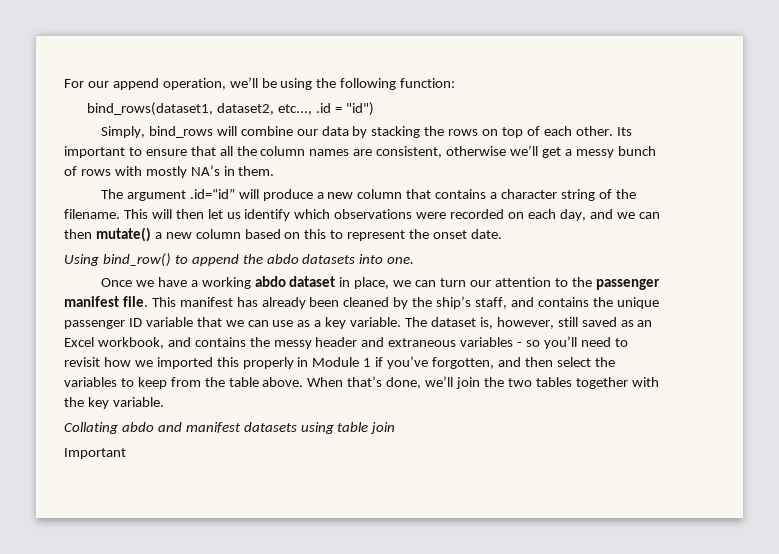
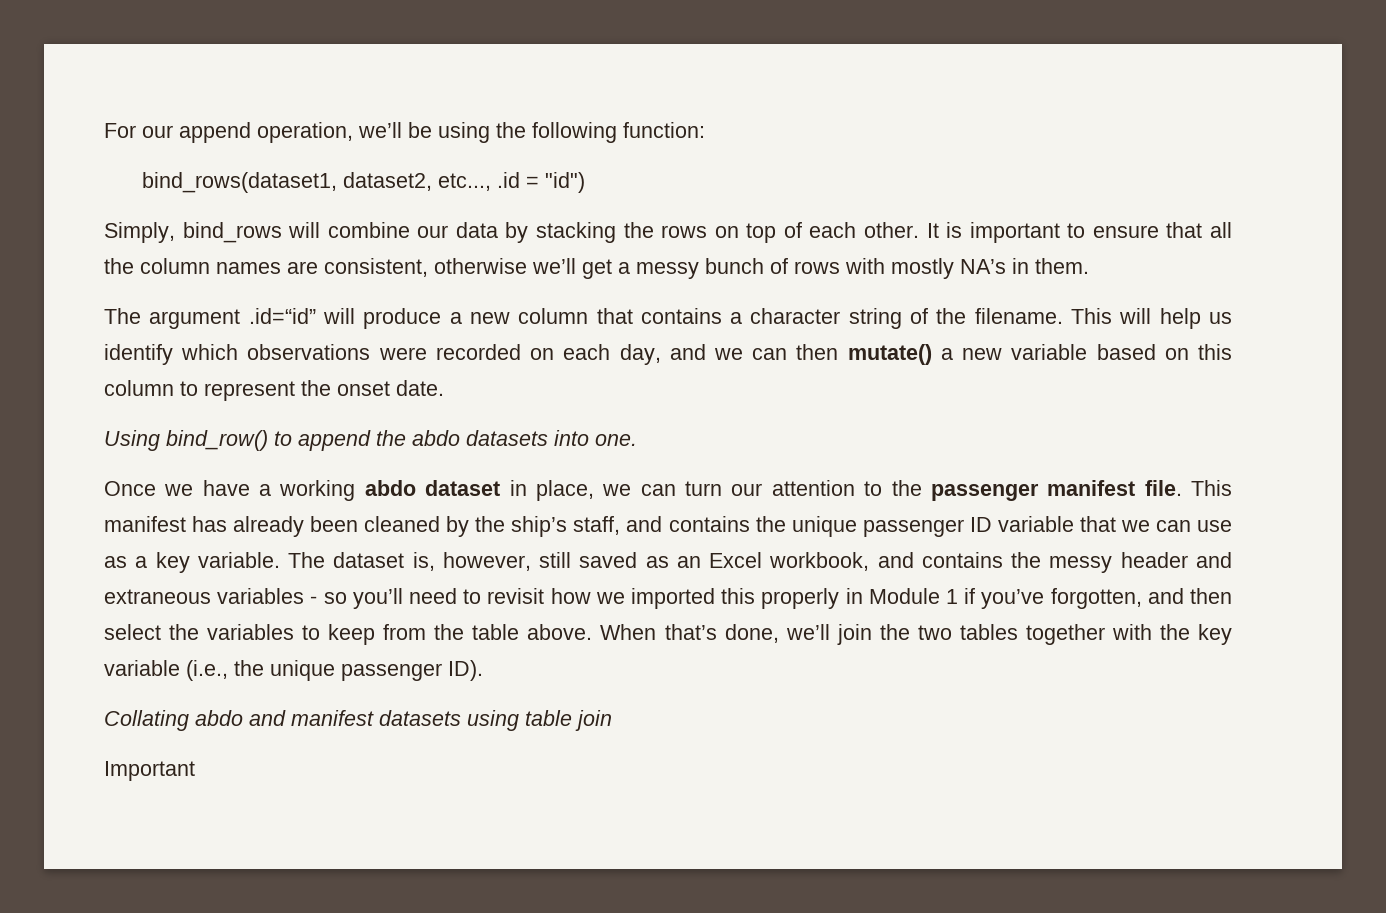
- Its important to ensure that all the column names are consistent, otherwise we’ll get a messy bunch of rows with mostly NA’s in them.
+ It is important to ensure that all the column names are consistent, otherwise we’ll get a messy bunch of rows with mostly NA’s in them.
- This will then let us identify which observations were recorded on each day, and we can then mutate() a new column based on this to represent the onset date.
+ This will help us identify which observations were recorded on each day, and we can then mutate() a new variable based on this column to represent the onset date.
- When that’s done, we’ll join the two tables together with the key variable.
+ When that’s done, we’ll join the two tables together with the key variable (i.e., the unique passenger ID).

